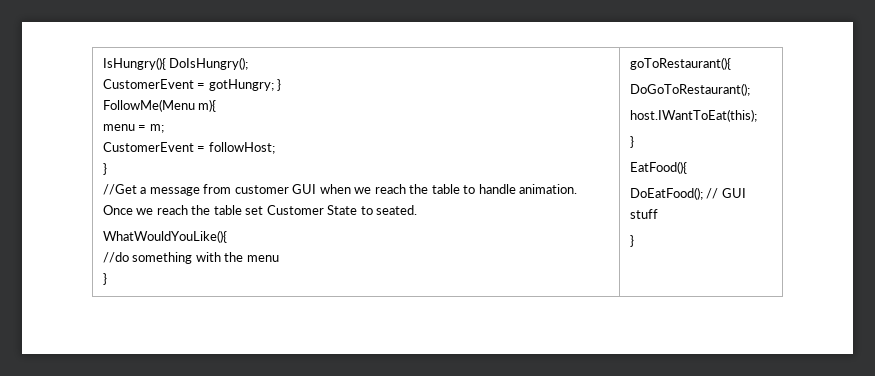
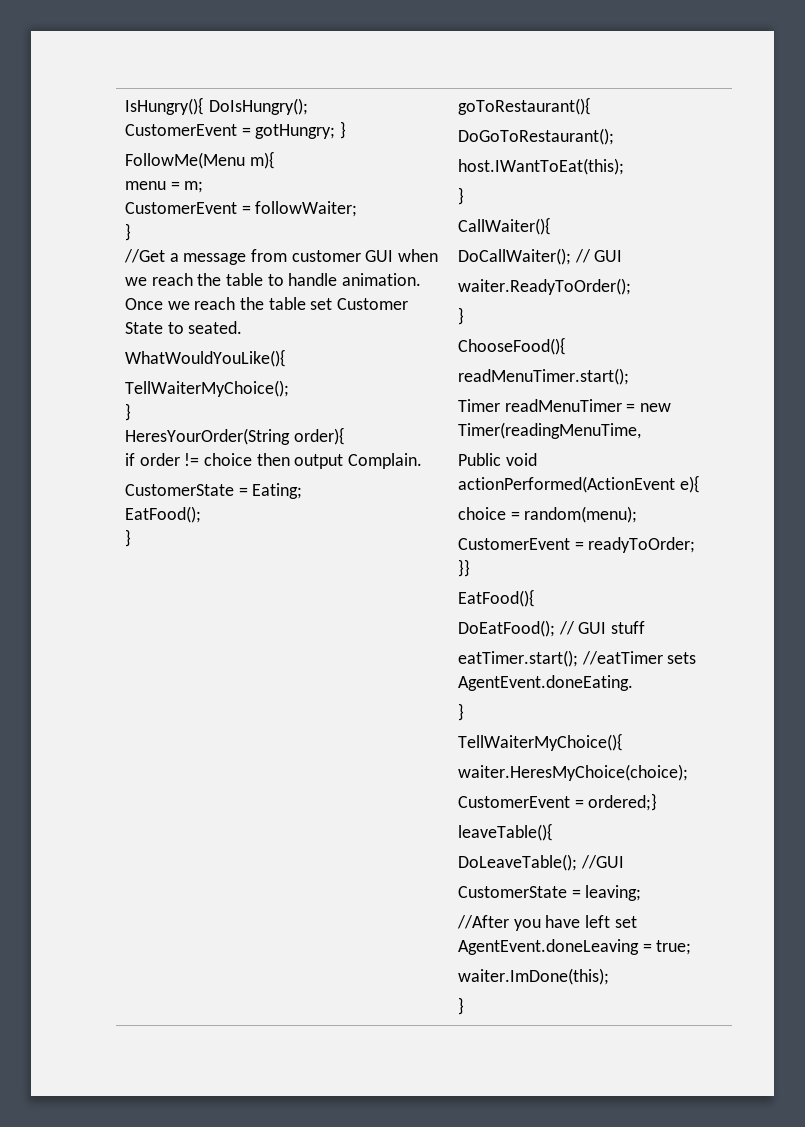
- CustomerEvent = followHost;
+ CustomerEvent = followWaiter;
- //do something with the menu
+ TellWaiterMyChoice();
+ }
+ HeresYourOrder(String order){
+ if order != choice then output Complain.
+ CustomerState = Eating;
+ EatFood();
+ CallWaiter(){
+ DoCallWaiter(); // GUI
+ waiter.ReadyToOrder();
+ }
+ ChooseFood(){
+ readMenuTimer.start();
+ Timer readMenuTimer = new Timer(readingMenuTime,
+ Public void actionPerformed(ActionEvent e){
+ choice = random(menu);
+ CustomerEvent = readyToOrder;
+ }}
+ eatTimer.start(); //eatTimer sets AgentEvent.doneEating.
+ }
+ TellWaiterMyChoice(){
+ waiter.HeresMyChoice(choice);
+ CustomerEvent = ordered;}
+ leaveTable(){
+ DoLeaveTable(); //GUI
+ CustomerState = leaving;
+ //After you have left set AgentEvent.doneLeaving = true;
+ waiter.ImDone(this);

